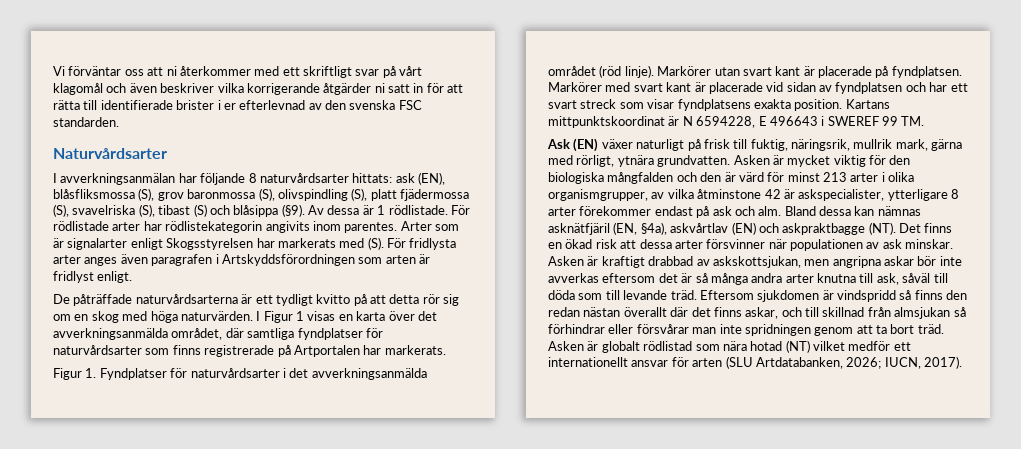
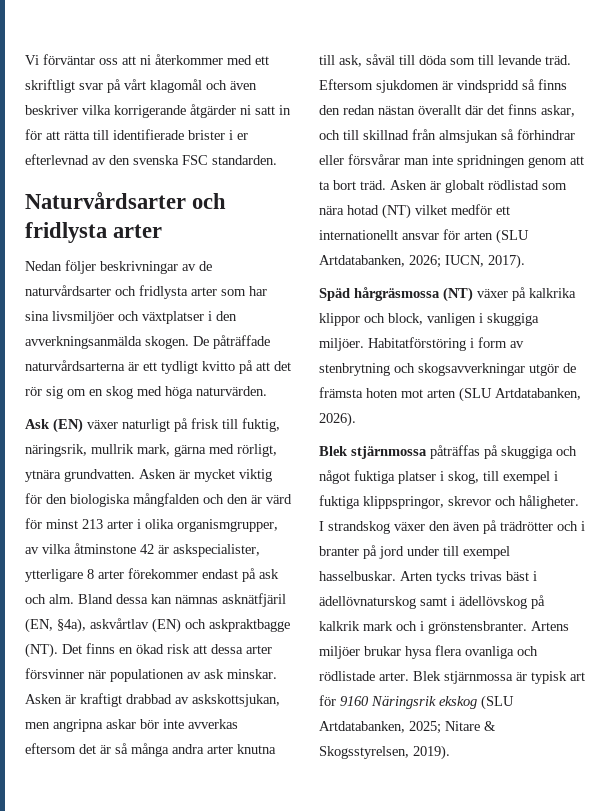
- Naturvårdsarter
- I avverkningsanmälan har följande 8 naturvårdsarter hittats: ask (EN), blåsfliksmossa (S), grov baronmossa (S), olivspindling (S), platt fjädermossa (S), svavelriska (S), tibast (S) och blåsippa (§9). Av dessa är 1 rödlistade. För rödlistade arter har rödlistekategorin angivits inom parentes. Arter som är signalarter enligt Skogsstyrelsen har markerats med (S). För fridlysta arter anges även paragrafen i Artskyddsförordningen som arten är fridlyst enligt.
- De påträffade naturvårdsarterna är ett tydligt kvitto på att detta rör sig om en skog med höga naturvärden. I Figur 1 visas en karta över det avverkningsanmälda området, där samtliga fyndplatser för naturvårdsarter som finns registrerade på Artportalen har markerats.
- Figur 1. Fyndplatser för naturvårdsarter i det avverkningsanmälda området (röd linje). Markörer utan svart kant är placerade på fyndplatsen. Markörer med svart kant är placerade vid sidan av fyndplatsen och har ett svart streck som visar fyndplatsens exakta position. Kartans mittpunktskoordinat är N 6594228, E 496643 i SWEREF 99 TM.
+ Naturvårdsarter och fridlysta arter
+ Nedan följer beskrivningar av de naturvårdsarter och fridlysta arter som har sina livsmiljöer och växtplatser i den avverkningsanmälda skogen. De påträffade naturvårdsarterna är ett tydligt kvitto på att det rör sig om en skog med höga naturvärden.
+ Späd hårgräsmossa (NT) växer på kalkrika klippor och block, vanligen i skuggiga miljöer. Habitatförstöring i form av stenbrytning och skogsavverkningar utgör de främsta hoten mot arten (SLU Artdatabanken, 2026).
+ Blek stjärnmossa påträffas på skuggiga och något fuktiga platser i skog, till exempel i fuktiga klippspringor, skrevor och håligheter. I strandskog växer den även på trädrötter och i branter på jord under till exempel hasselbuskar. Arten tycks trivas bäst i ädellövnaturskog samt i ädellövskog på kalkrik mark och i grönstensbranter. Artens miljöer brukar hysa flera ovanliga och rödlistade arter. Blek stjärnmossa är typisk art för 9160 Näringsrik ekskog (SLU Artdatabanken, 2025; Nitare & Skogsstyrelsen, 2019).

